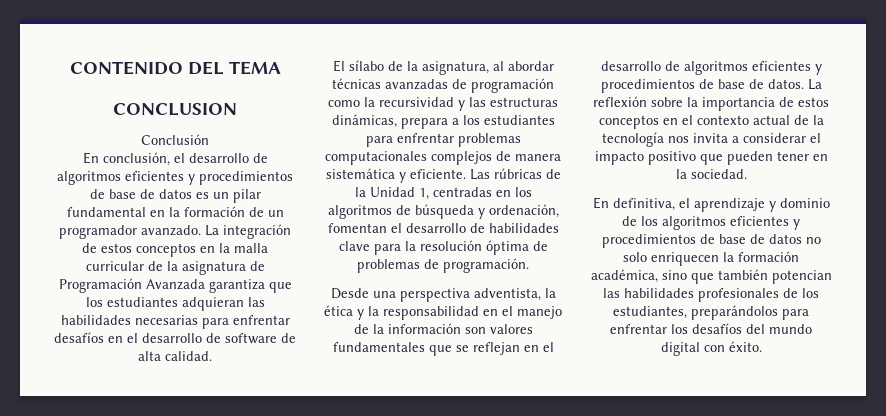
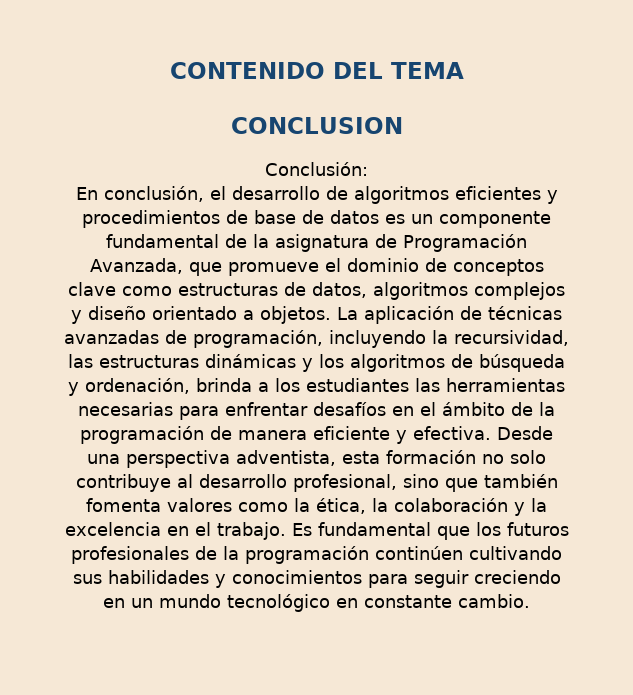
- Conclusión
+ Conclusión:
- En conclusión, el desarrollo de algoritmos eficientes y procedimientos de base de datos es un pilar fundamental en la formación de un programador avanzado. La integración de estos conceptos en la malla curricular de la asignatura de Programación Avanzada garantiza que los estudiantes adquieran las habilidades necesarias para enfrentar desafíos en el desarrollo de software de alta calidad.
- El sílabo de la asignatura, al abordar técnicas avanzadas de programación como la recursividad y las estructuras dinámicas, prepara a los estudiantes para enfrentar problemas computacionales complejos de manera sistemática y eficiente. Las rúbricas de la Unidad 1, centradas en los algoritmos de búsqueda y ordenación, fomentan el desarrollo de habilidades clave para la resolución óptima de problemas de programación.
- Desde una perspectiva adventista, la ética y la responsabilidad en el manejo de la información son valores fundamentales que se reflejan en el desarrollo de algoritmos eficientes y procedimientos de base de datos. La reflexión sobre la importancia de estos conceptos en el contexto actual de la tecnología nos invita a considerar el impacto positivo que pueden tener en la sociedad.
- En definitiva, el aprendizaje y dominio de los algoritmos eficientes y procedimientos de base de datos no solo enriquecen la formación académica, sino que también potencian las habilidades profesionales de los estudiantes, preparándolos para enfrentar los desafíos del mundo digital con éxito.
+ En conclusión, el desarrollo de algoritmos eficientes y procedimientos de base de datos es un componente fundamental de la asignatura de Programación Avanzada, que promueve el dominio de conceptos clave como estructuras de datos, algoritmos complejos y diseño orientado a objetos. La aplicación de técnicas avanzadas de programación, incluyendo la recursividad, las estructuras dinámicas y los algoritmos de búsqueda y ordenación, brinda a los estudiantes las herramientas necesarias para enfrentar desafíos en el ámbito de la programación de manera eficiente y efectiva. Desde una perspectiva adventista, esta formación no solo contribuye al desarrollo profesional, sino que también fomenta valores como la ética, la colaboración y la excelencia en el trabajo. Es fundamental que los futuros profesionales de la programación continúen cultivando sus habilidades y conocimientos para seguir creciendo en un mundo tecnológico en constante cambio.

